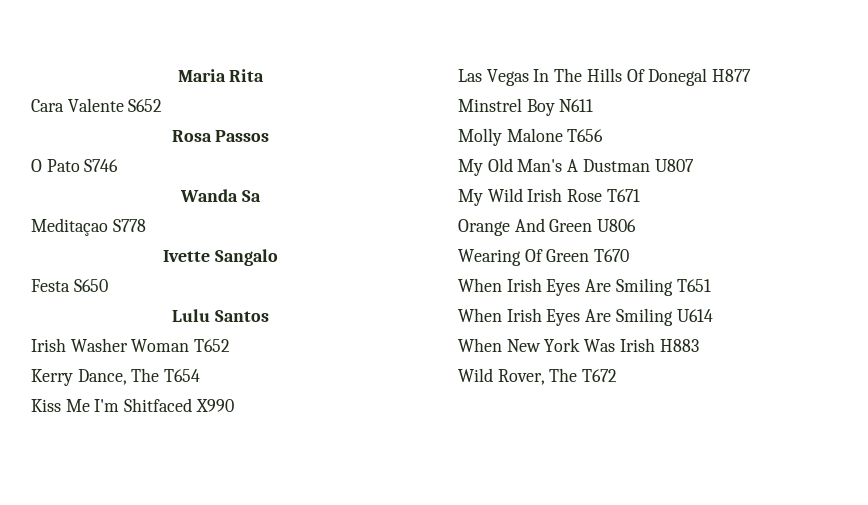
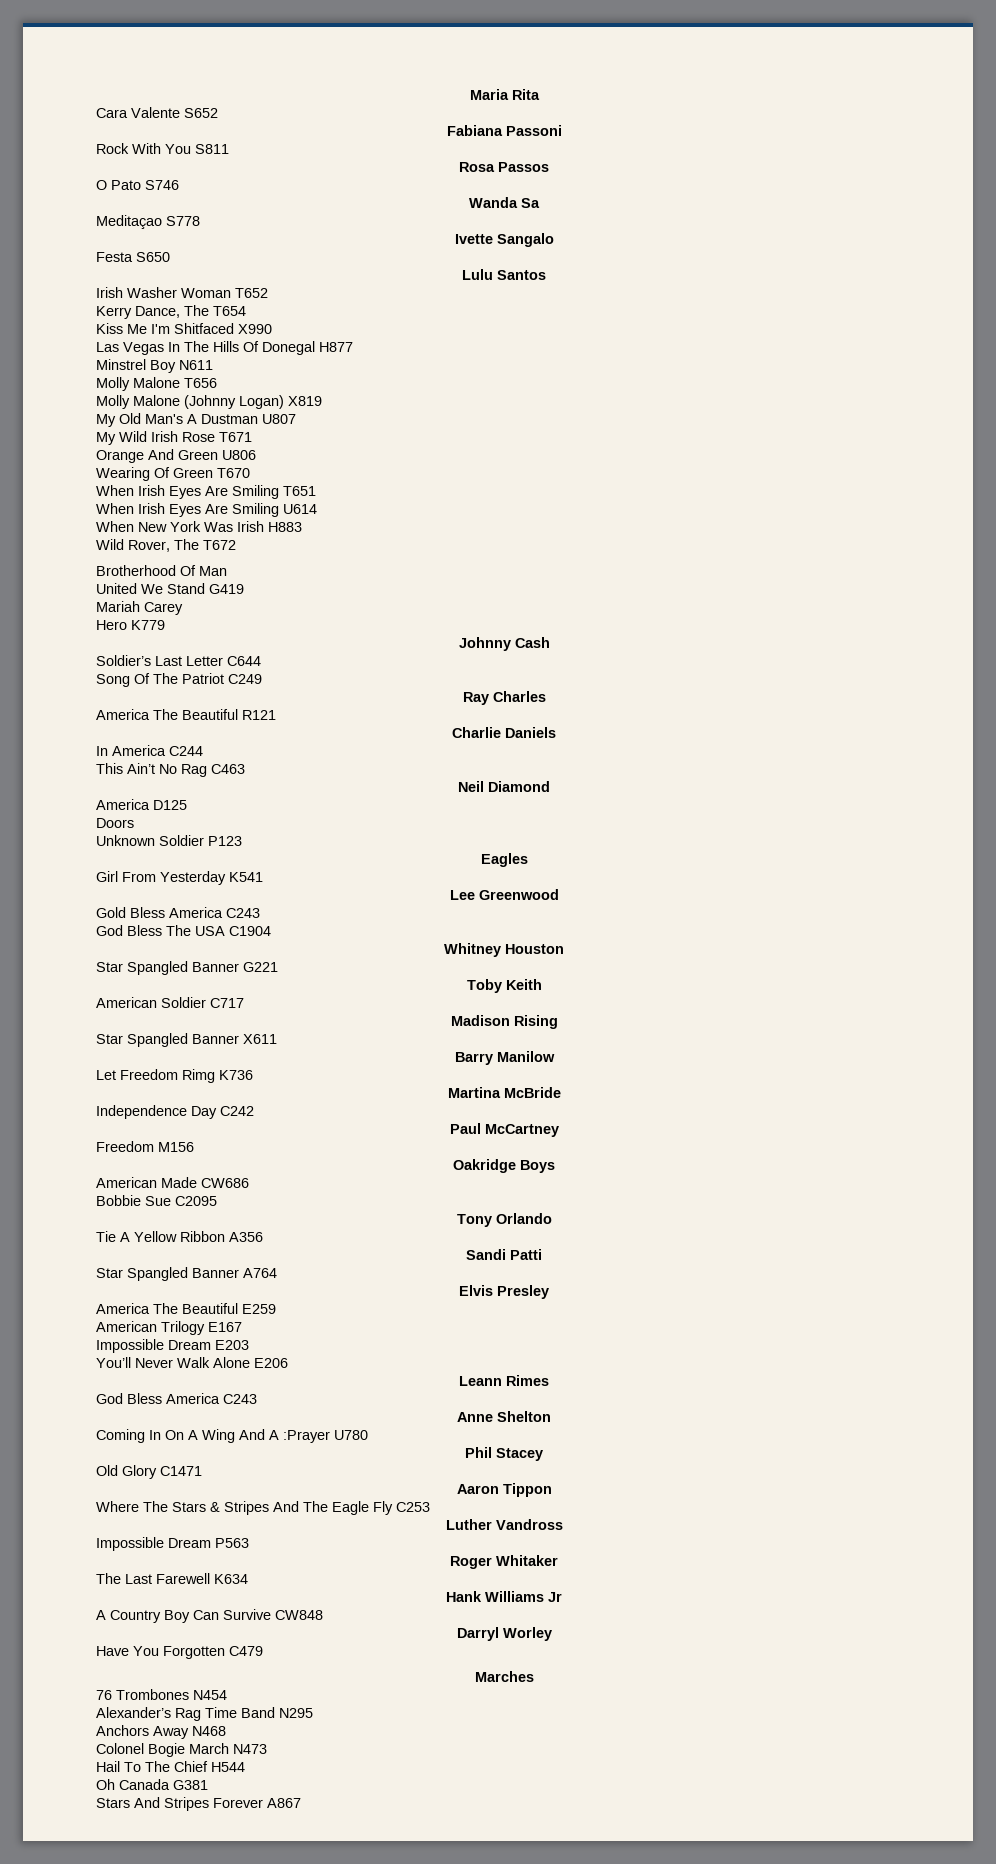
+ Fabiana Passoni
+ Rock With You S811
+ Molly Malone (Johnny Logan) X819
+ Brotherhood Of Man
+ United We Stand G419
+ Mariah Carey
+ Hero K779
+ Johnny Cash
+ Soldier’s Last Letter C644
+ Song Of The Patriot C249
+ Ray Charles
+ America The Beautiful R121
+ Charlie Daniels
+ In America C244
+ This Ain’t No Rag C463
+ Neil Diamond
+ America D125
+ Doors
+ Unknown Soldier P123
+ Eagles
+ Girl From Yesterday K541
+ Lee Greenwood
+ Gold Bless America C243
+ God Bless The USA C1904
+ Whitney Houston
+ Star Spangled Banner G221
+ Toby Keith
+ American Soldier C717
+ Madison Rising
+ Star Spangled Banner X611
+ Barry Manilow
+ Let Freedom Rimg K736
+ Martina McBride
+ Independence Day C242
+ Paul McCartney
+ Freedom M156
+ Oakridge Boys
+ American Made CW686
+ Bobbie Sue C2095
+ Tony Orlando
+ Tie A Yellow Ribbon A356
+ Sandi Patti
+ Star Spangled Banner A764
+ Elvis Presley
+ America The Beautiful E259
+ American Trilogy E167
+ Impossible Dream E203
+ You’ll Never Walk Alone E206
+ Leann Rimes
+ God Bless America C243
+ Anne Shelton
+ Coming In On A Wing And A :Prayer U780
+ Phil Stacey
+ Old Glory C1471
+ Aaron Tippon
+ Where The Stars & Stripes And The Eagle Fly C253
+ Luther Vandross
+ Impossible Dream P563
+ Roger Whitaker
+ The Last Farewell K634
+ Hank Williams Jr
+ A Country Boy Can Survive CW848
+ Darryl Worley
+ Have You Forgotten C479
+ Marches
+ 76 Trombones N454
+ Alexander’s Rag Time Band N295
+ Anchors Away N468
+ Colonel Bogie March N473
+ Hail To The Chief H544
+ Oh Canada G381
+ Stars And Stripes Forever A867

